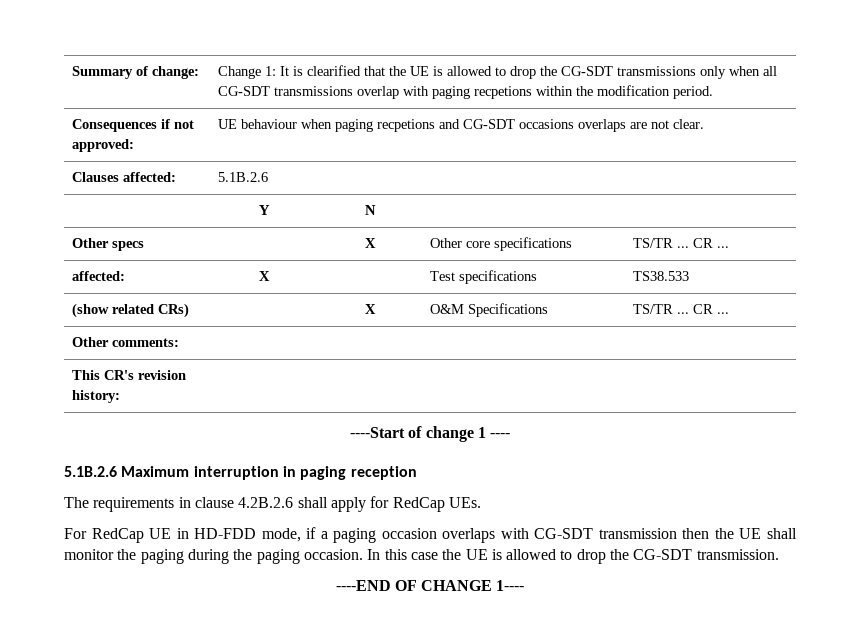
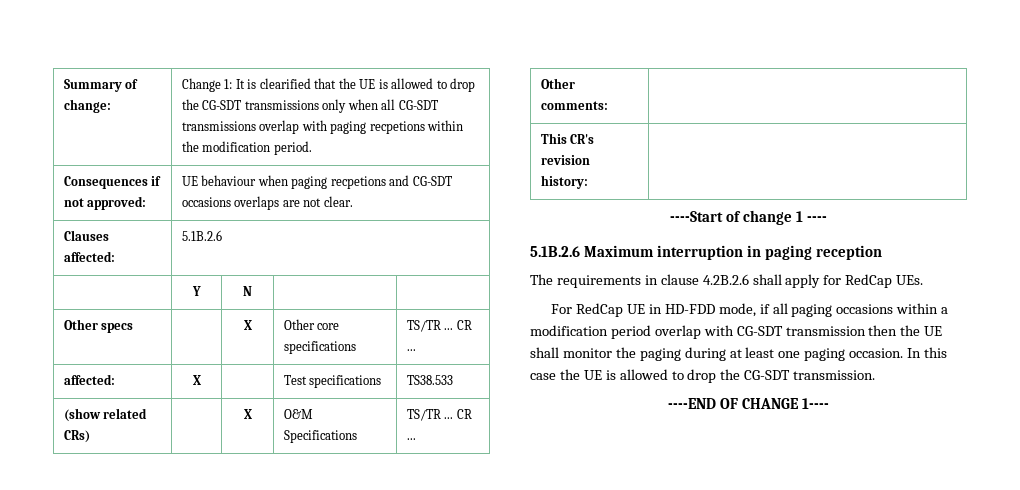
- For RedCap UE in HD-FDD mode, if a paging occasion overlaps with CG-SDT transmission then the UE shall monitor the paging during the paging occasion.
+ For RedCap UE in HD-FDD mode, if all paging occasions within a modification period overlap with CG-SDT transmission then the UE shall monitor the paging during at least one paging occasion.

